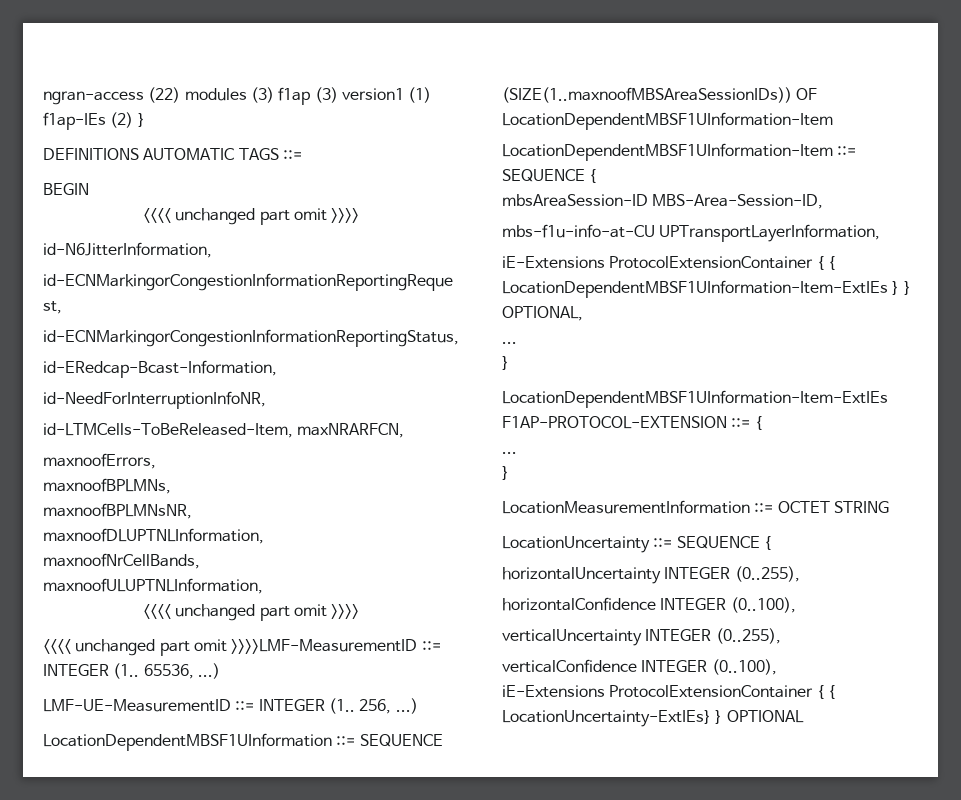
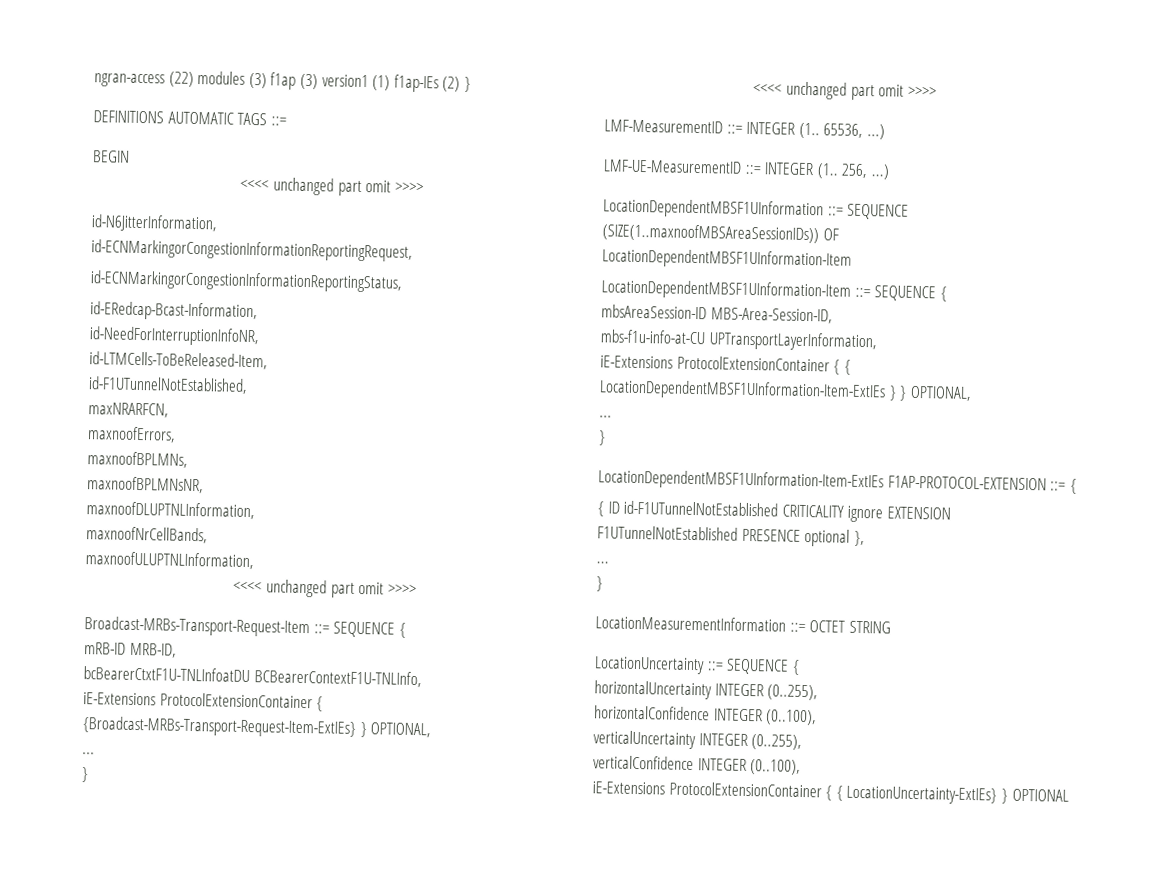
- id-LTMCells-ToBeReleased-Item, maxNRARFCN,
+ id-LTMCells-ToBeReleased-Item,
+ id-F1UTunnelNotEstablished,
+ maxNRARFCN,
- <<<< unchanged part omit >>>>LMF-MeasurementID ::= INTEGER (1..
+ Broadcast-MRBs-Transport-Request-Item ::= SEQUENCE {
+ mRB-ID MRB-ID,
+ bcBearerCtxtF1U-TNLInfoatDU BCBearerContextF1U-TNLInfo,
+ iE-Extensions ProtocolExtensionContainer { {Broadcast-MRBs-Transport-Request-Item-ExtIEs} } OPTIONAL,
+ ...
+ }
+ <<<< unchanged part omit >>>>
+ LMF-MeasurementID ::= INTEGER (1..
+ { ID id-F1UTunnelNotEstablished CRITICALITY ignore EXTENSION F1UTunnelNotEstablished PRESENCE optional },

